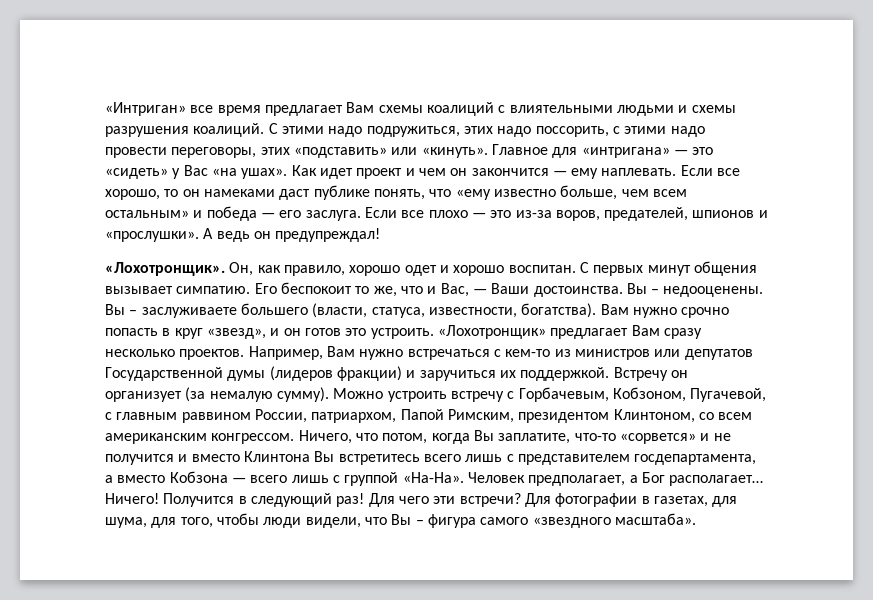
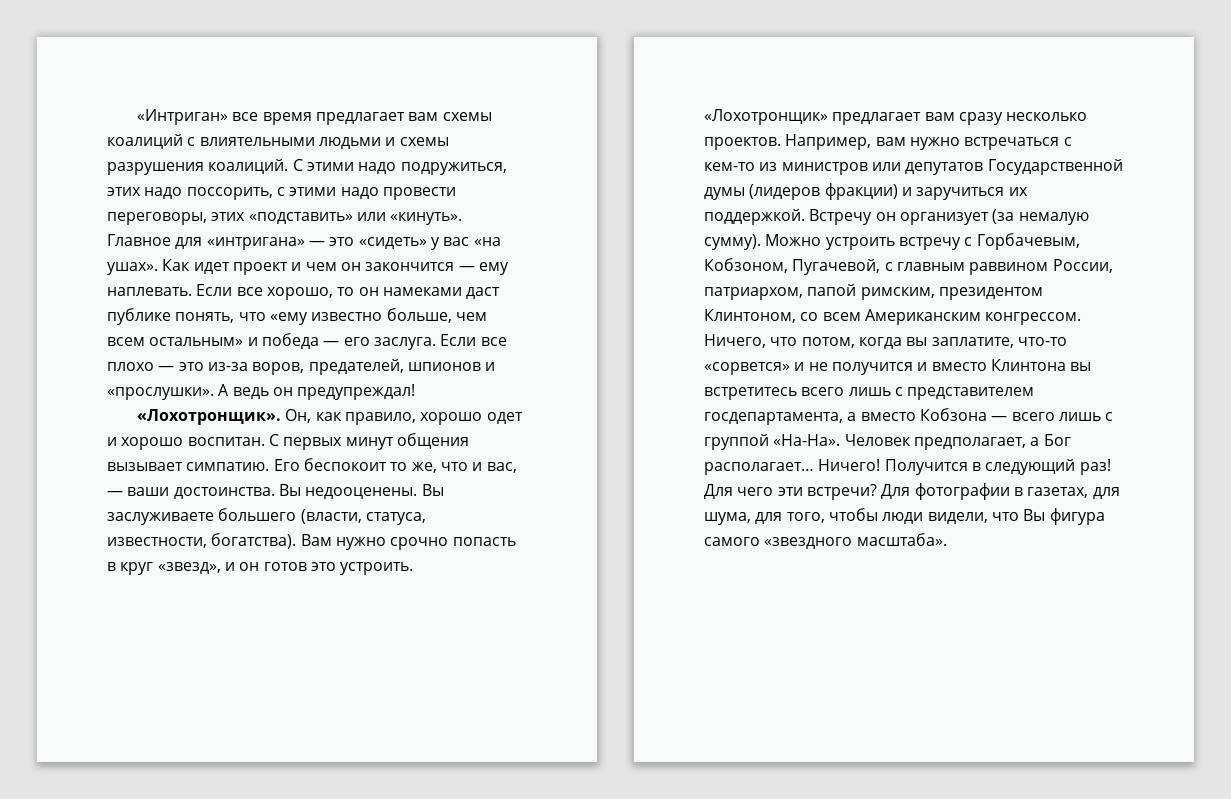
- «Интриган» все время предлагает Вам схемы коалиций с влиятельными людьми и схемы разрушения коалиций.
+ «Интриган» все время предлагает вам схемы коалиций с влиятельными людьми и схемы разрушения коалиций.
- Главное для «интригана» — это «сидеть» у Вас «на ушах».
+ Главное для «интригана» — это «сидеть» у вас «на ушах».
- Его беспокоит то же, что и Вас, — Ваши достоинства.
+ Его беспокоит то же, что и вас, — ваши достоинства.
- Вы – недооценены.
+ Вы недооценены.
- Вы – заслуживаете большего (власти, статуса, известности, богатства).
+ Вы заслуживаете большего (власти, статуса, известности, богатства).
- «Лохотронщик» предлагает Вам сразу несколько проектов.
+ «Лохотронщик» предлагает вам сразу несколько проектов.
- Например, Вам нужно встречаться с кем-то из министров или депутатов Государственной думы (лидеров фракции) и заручиться их поддержкой.
+ Например, вам нужно встречаться с кем-то из министров или депутатов Государственной думы (лидеров фракции) и заручиться их поддержкой.
- Можно устроить встречу с Горбачевым, Кобзоном, Пугачевой, с главным раввином России, патриархом, Папой Римским, президентом Клинтоном, со всем американским конгрессом.
+ Можно устроить встречу с Горбачевым, Кобзоном, Пугачевой, с главным раввином России, патриархом, папой римским, президентом Клинтоном, со всем Американским конгрессом.
- Ничего, что потом, когда Вы заплатите, что-то «сорвется» и не получится и вместо Клинтона Вы встретитесь всего лишь с представителем госдепартамента, а вместо Кобзона — всего лишь с группой «На-На».
+ Ничего, что потом, когда вы заплатите, что-то «сорвется» и не получится и вместо Клинтона вы встретитесь всего лишь с представителем госдепартамента, а вместо Кобзона — всего лишь с группой «На-На».
- Для фотографии в газетах, для шума, для того, чтобы люди видели, что Вы – фигура самого «звездного масштаба».
+ Для фотографии в газетах, для шума, для того, чтобы люди видели, что Вы фигура самого «звездного масштаба».

